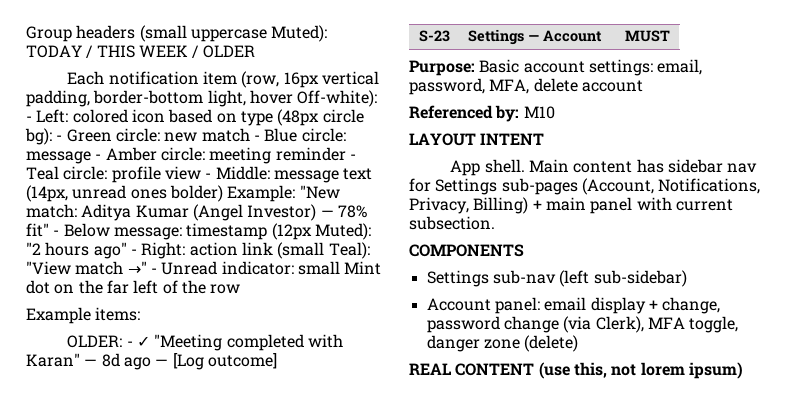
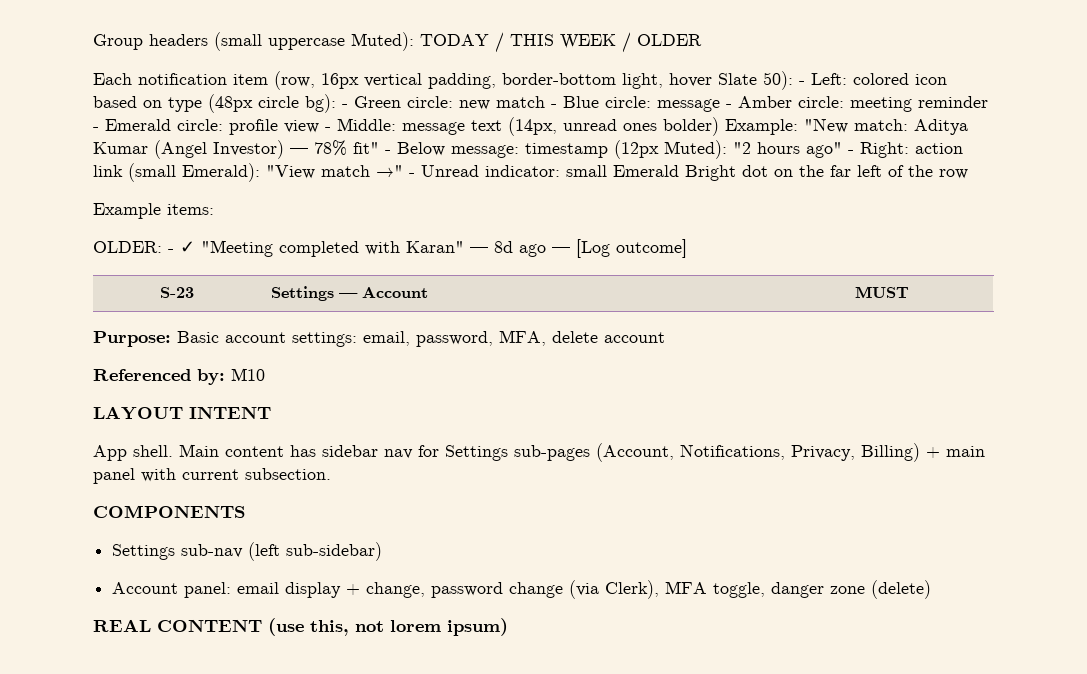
- Each notification item (row, 16px vertical padding, border-bottom light, hover Off-white):
+ Each notification item (row, 16px vertical padding, border-bottom light, hover Slate 50):
- meeting reminder - Teal circle:
+ meeting reminder - Emerald circle:
- action link (small Teal):
+ action link (small Emerald):
- small Mint dot on the far left of the row
+ small Emerald Bright dot on the far left of the row

